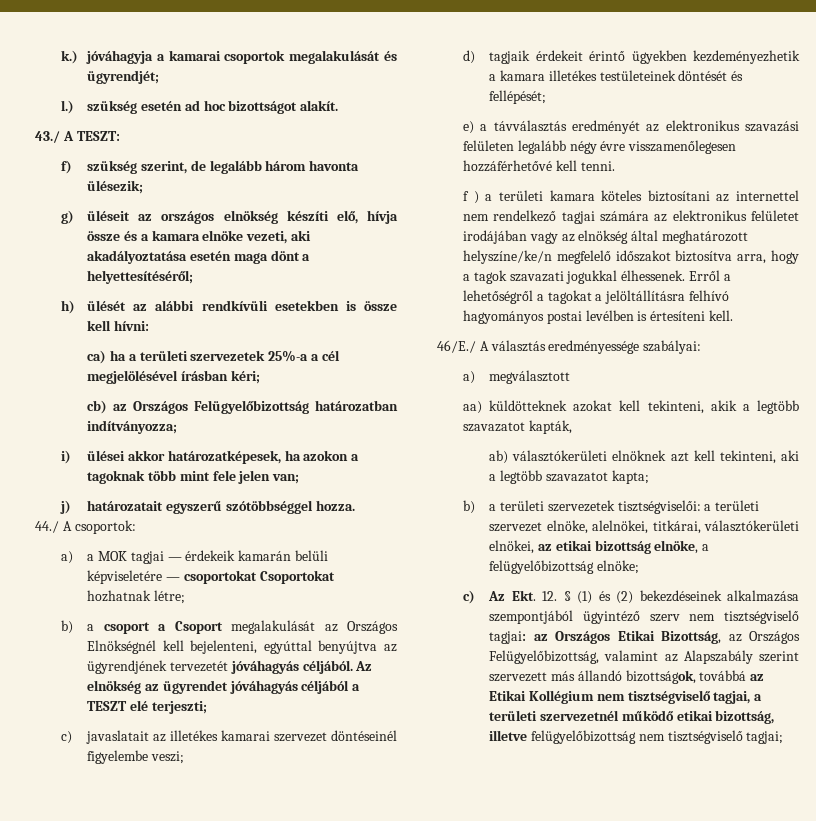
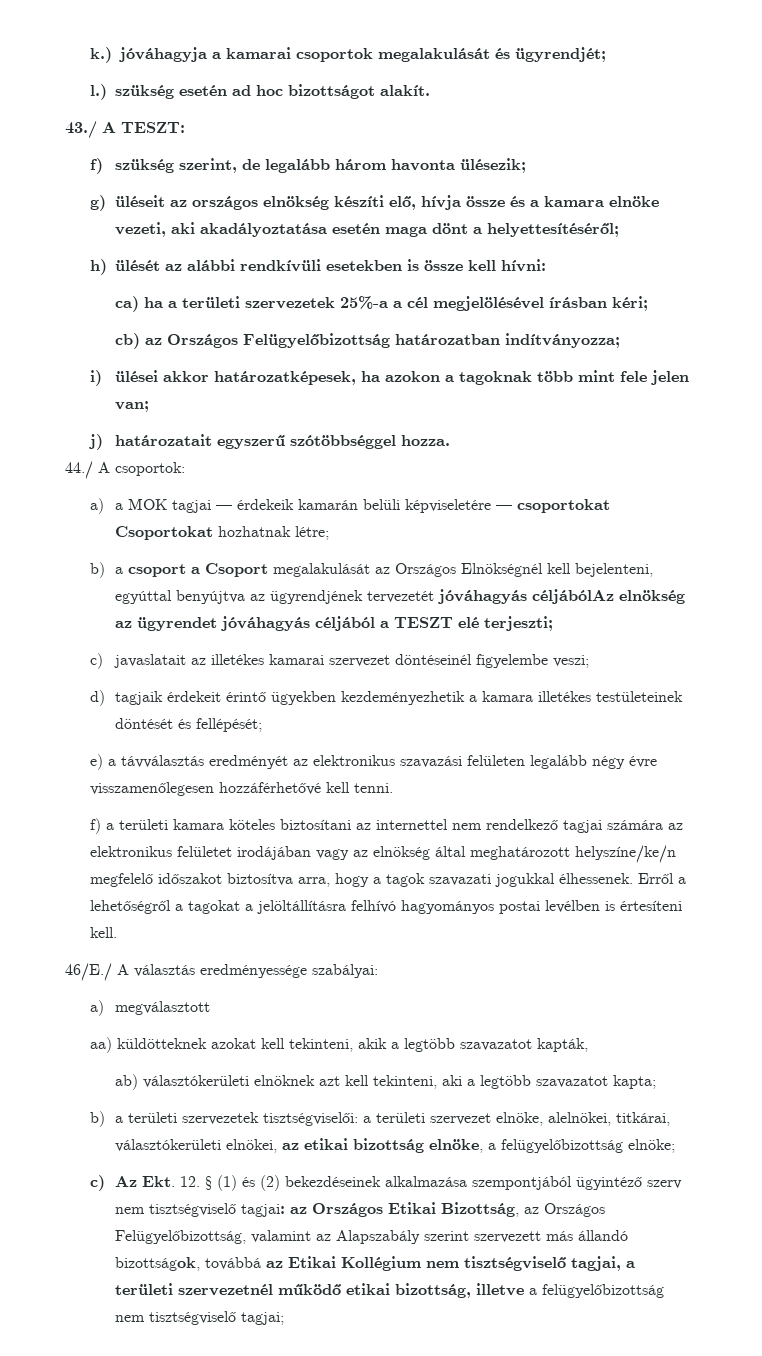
- b) a csoport a Csoport megalakulását az Országos Elnökségnél kell bejelenteni, egyúttal benyújtva az ügyrendjének tervezetét jóváhagyás céljából. Az elnökség az ügyrendet jóváhagyás céljából a TESZT elé terjeszti;
+ b) a csoport a Csoport megalakulását az Országos Elnökségnél kell bejelenteni, egyúttal benyújtva az ügyrendjének tervezetét jóváhagyás céljábólAz elnökség az ügyrendet jóváhagyás céljából a TESZT elé terjeszti;
- f ) a területi kamara köteles biztosítani az internettel nem rendelkező tagjai számára az elektronikus felületet irodájában vagy az elnökség által meghatározott helyszíne/ke/n megfelelő időszakot biztosítva arra, hogy a tagok szavazati jogukkal élhessenek.
+ f) a területi kamara köteles biztosítani az internettel nem rendelkező tagjai számára az elektronikus felületet irodájában vagy az elnökség által meghatározott helyszíne/ke/n megfelelő időszakot biztosítva arra, hogy a tagok szavazati jogukkal élhessenek.
- c) Az Ekt. 12. § (1) és (2) bekezdéseinek alkalmazása szempontjából ügyintéző szerv nem tisztségviselő tagjai: az Országos Etikai Bizottság, az Országos Felügyelőbizottság, valamint az Alapszabály szerint szervezett más állandó bizottságok, továbbá az Etikai Kollégium nem tisztségviselő tagjai, a területi szervezetnél működő etikai bizottság, illetve felügyelőbizottság nem tisztségviselő tagjai;
+ c) Az Ekt. 12. § (1) és (2) bekezdéseinek alkalmazása szempontjából ügyintéző szerv nem tisztségviselő tagjai: az Országos Etikai Bizottság, az Országos Felügyelőbizottság, valamint az Alapszabály szerint szervezett más állandó bizottságok, továbbá az Etikai Kollégium nem tisztségviselő tagjai, a területi szervezetnél működő etikai bizottság, illetve a felügyelőbizottság nem tisztségviselő tagjai;

